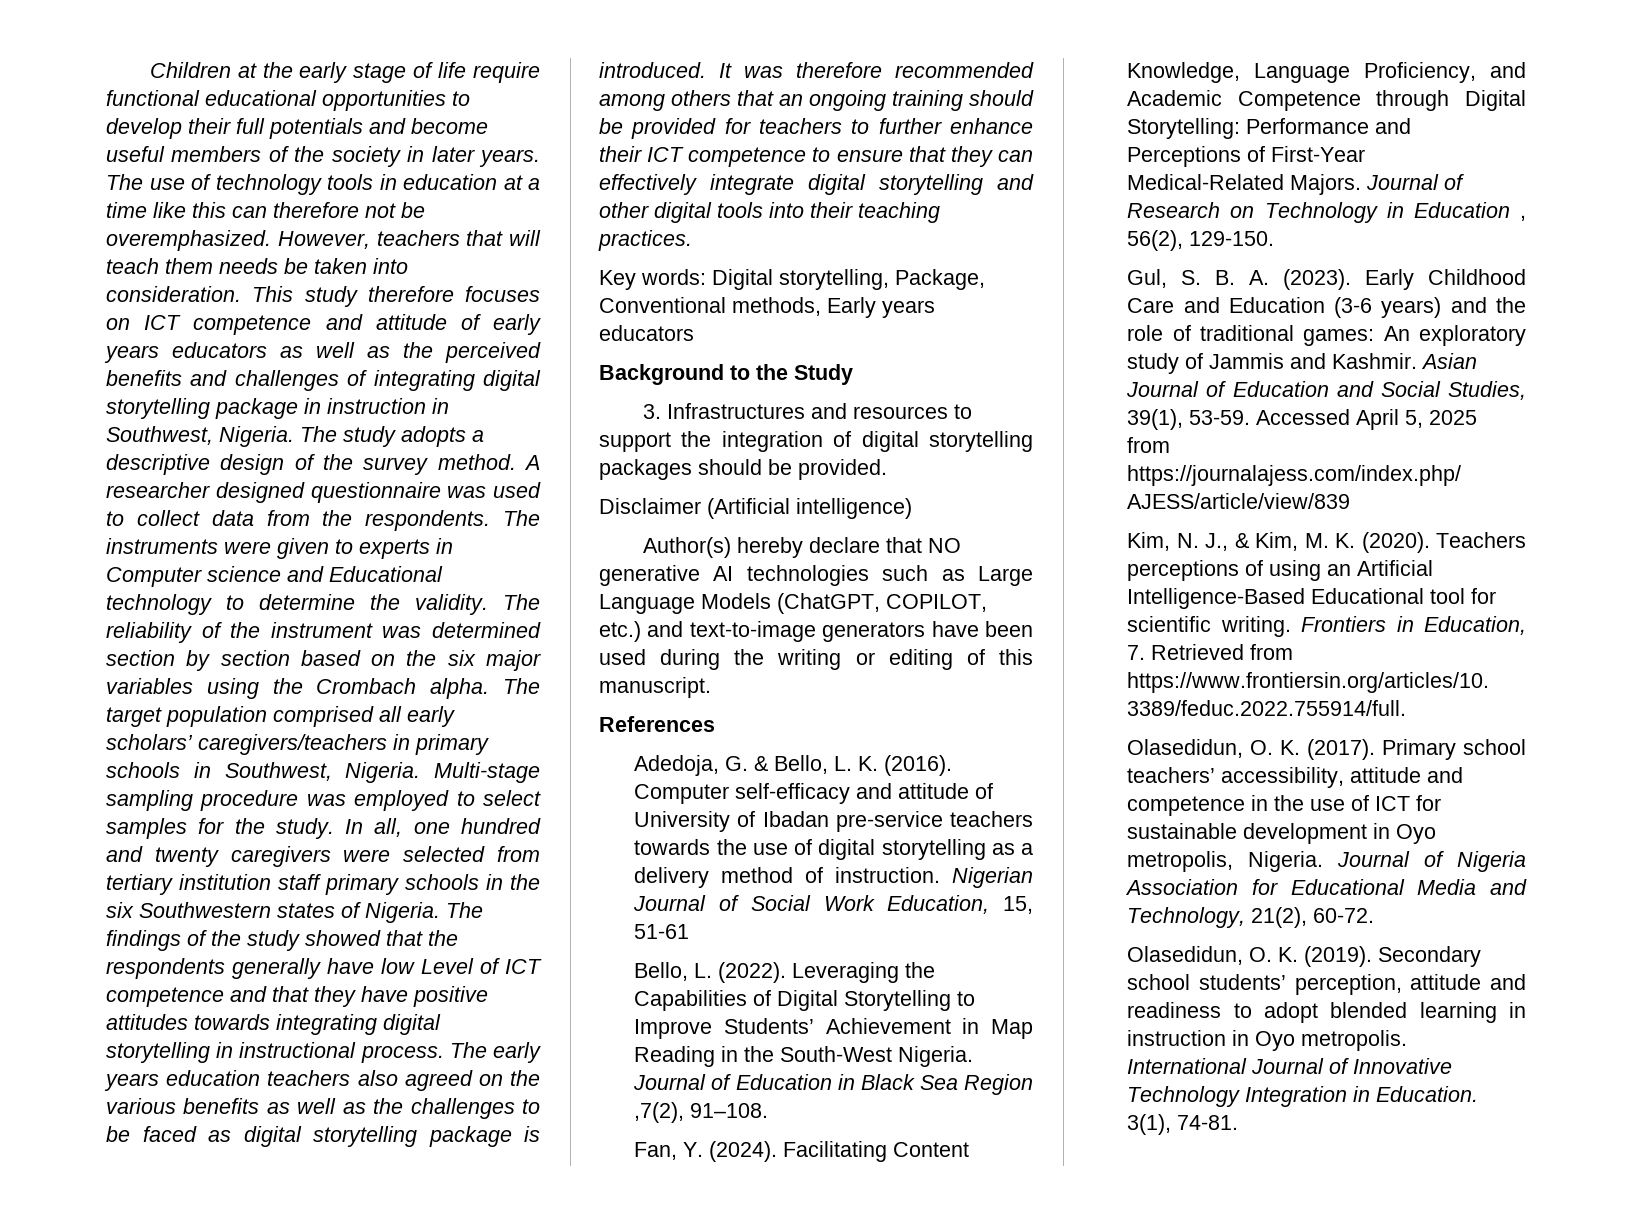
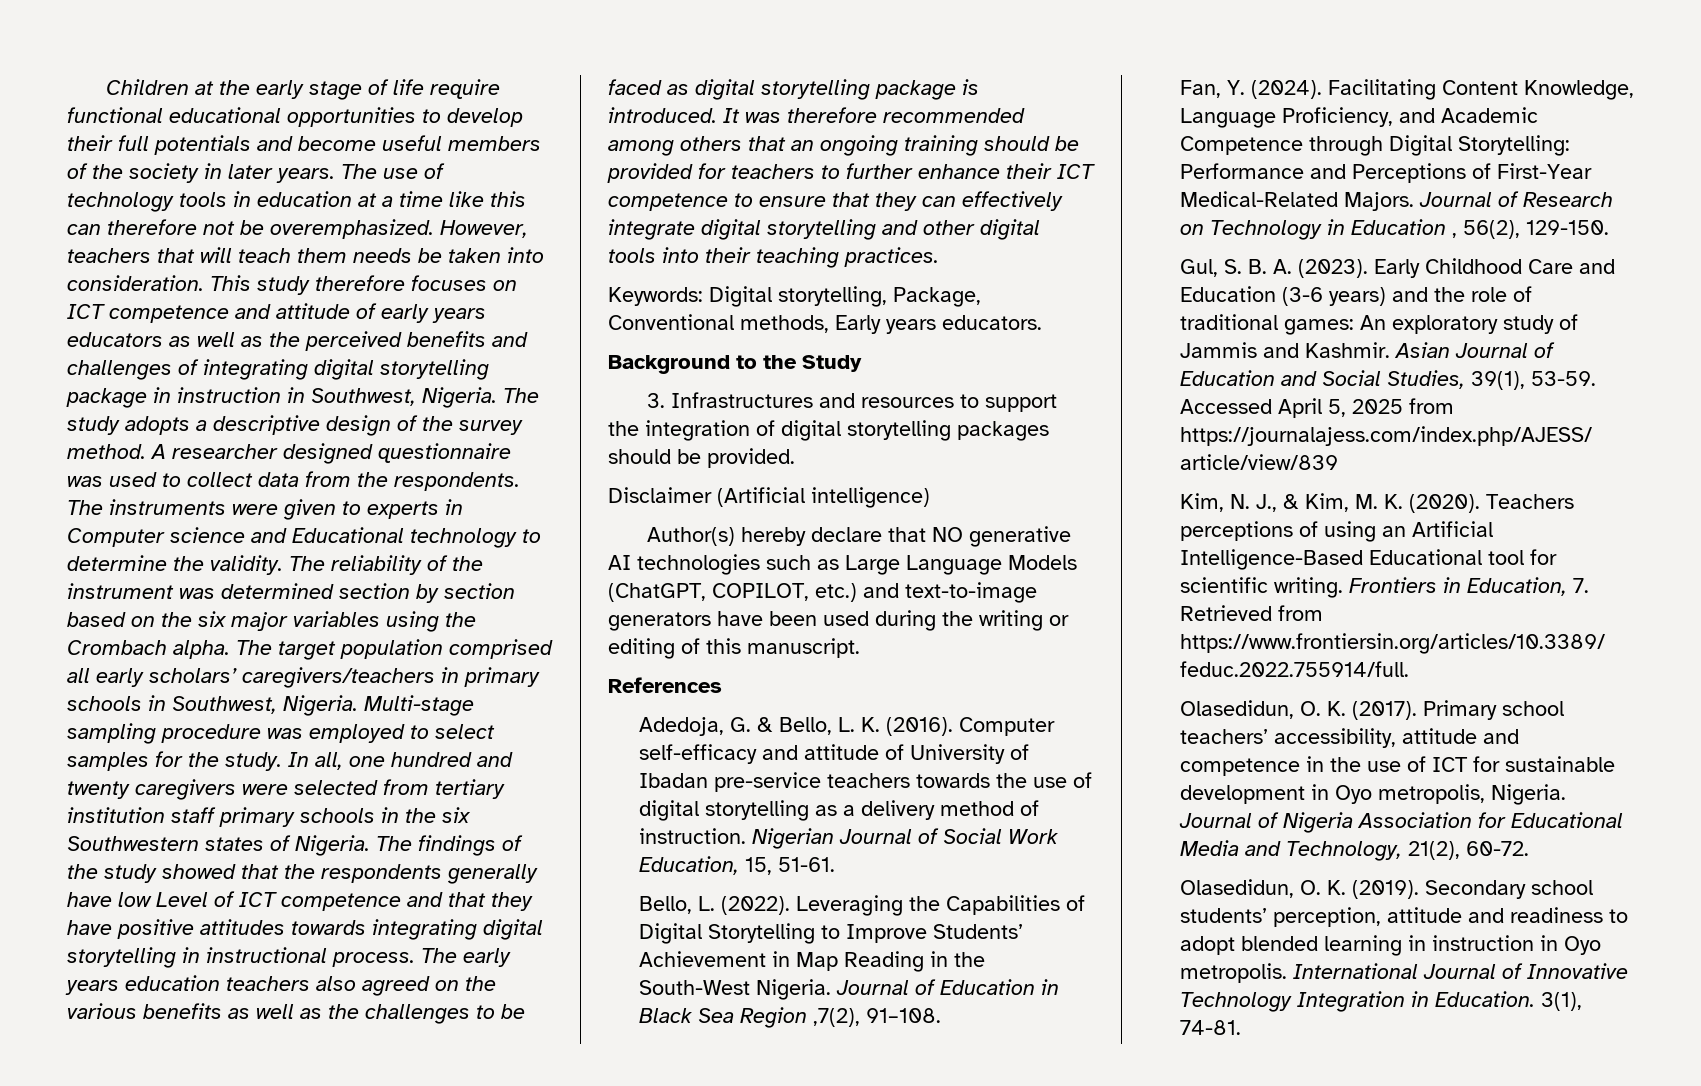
- Key words: Digital storytelling, Package, Conventional methods, Early years educators
+ Keywords: Digital storytelling, Package, Conventional methods, Early years educators.
- Nigerian Journal of Social Work Education, 15, 51-61
+ Nigerian Journal of Social Work Education, 15, 51-61.

